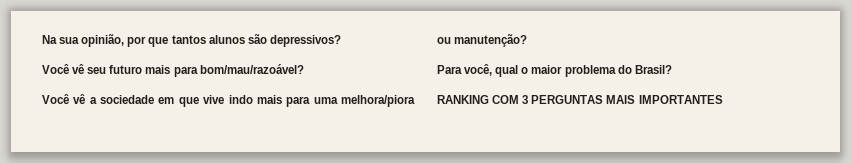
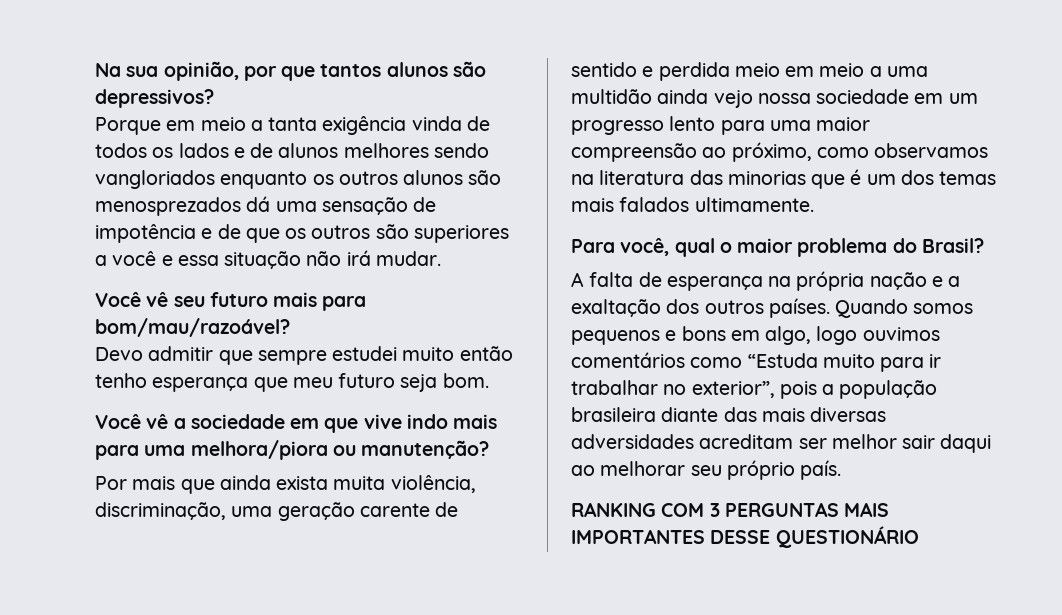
+ Porque em meio a tanta exigência vinda de todos os lados e de alunos melhores sendo vangloriados enquanto os outros alunos são menosprezados dá uma sensação de impotência e de que os outros são superiores a você e essa situação não irá mudar.
+ Devo admitir que sempre estudei muito então tenho esperança que meu futuro seja bom.
+ Por mais que ainda exista muita violência, discriminação, uma geração carente de sentido e perdida meio em meio a uma multidão ainda vejo nossa sociedade em um progresso lento para uma maior compreensão ao próximo, como observamos na literatura das minorias que é um dos temas mais falados ultimamente.
+ A falta de esperança na própria nação e a exaltação dos outros países. Quando somos pequenos e bons em algo, logo ouvimos comentários como “Estuda muito para ir trabalhar no exterior”, pois a população brasileira diante das mais diversas adversidades acreditam ser melhor sair daqui ao melhorar seu próprio país.
- RANKING COM 3 PERGUNTAS MAIS IMPORTANTES
+ RANKING COM 3 PERGUNTAS MAIS IMPORTANTES DESSE QUESTIONÁRIO

